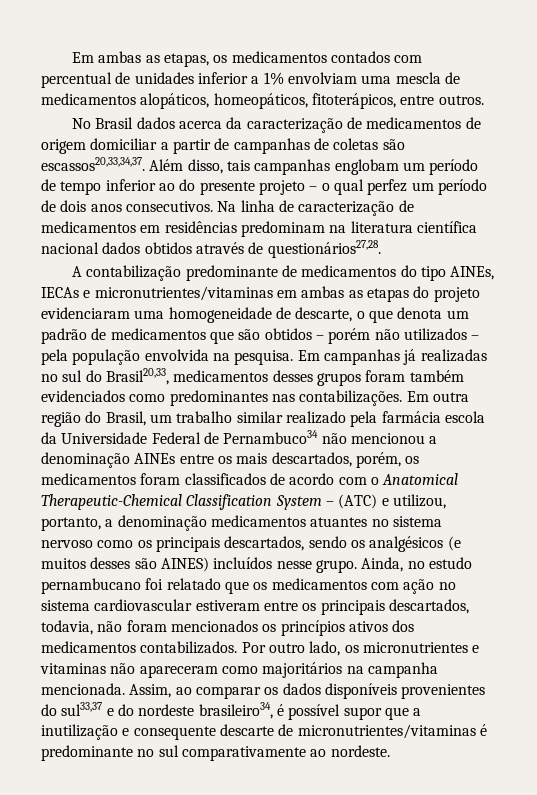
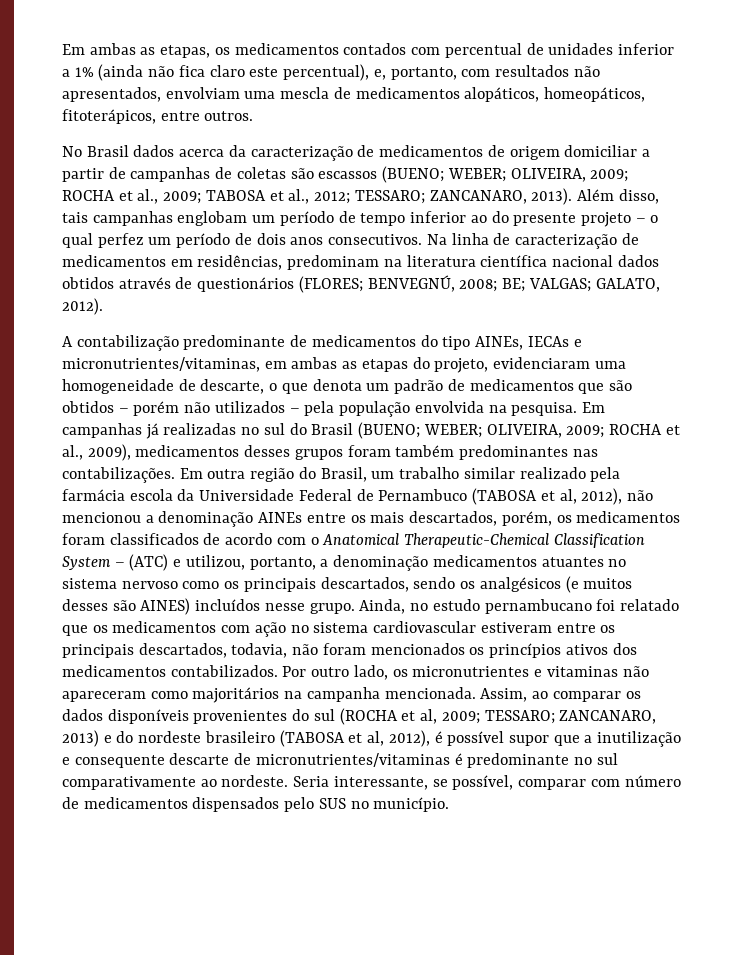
- Em ambas as etapas, os medicamentos contados com percentual de unidades inferior a 1% envolviam uma mescla de medicamentos alopáticos, homeopáticos, fitoterápicos, entre outros.
+ Em ambas as etapas, os medicamentos contados com percentual de unidades inferior a 1% (ainda não fica claro este percentual), e, portanto, com resultados não apresentados, envolviam uma mescla de medicamentos alopáticos, homeopáticos, fitoterápicos, entre outros.
- No Brasil dados acerca da caracterização de medicamentos de origem domiciliar a partir de campanhas de coletas são escassos20,33,34,37.
+ No Brasil dados acerca da caracterização de medicamentos de origem domiciliar a partir de campanhas de coletas são escassos (BUENO; WEBER; OLIVEIRA, 2009; ROCHA et al., 2009; TABOSA et al., 2012; TESSARO; ZANCANARO, 2013).
- Na linha de caracterização de medicamentos em residências predominam na literatura científica nacional dados obtidos através de questionários27,28.
+ Na linha de caracterização de medicamentos em residências, predominam na literatura científica nacional dados obtidos através de questionários (FLORES; BENVEGNÚ, 2008; BE; VALGAS; GALATO, 2012).
- A contabilização predominante de medicamentos do tipo AINEs, IECAs e micronutrientes/vitaminas em ambas as etapas do projeto evidenciaram uma homogeneidade de descarte, o que denota um padrão de medicamentos que são obtidos – porém não utilizados – pela população envolvida na pesquisa.
+ A contabilização predominante de medicamentos do tipo AINEs, IECAs e micronutrientes/vitaminas, em ambas as etapas do projeto, evidenciaram uma homogeneidade de descarte, o que denota um padrão de medicamentos que são obtidos – porém não utilizados – pela população envolvida na pesquisa.
- Em campanhas já realizadas no sul do Brasil20,33, medicamentos desses grupos foram também evidenciados como predominantes nas contabilizações.
+ Em campanhas já realizadas no sul do Brasil (BUENO; WEBER; OLIVEIRA, 2009; ROCHA et al., 2009), medicamentos desses grupos foram também predominantes nas contabilizações.
- Em outra região do Brasil, um trabalho similar realizado pela farmácia escola da Universidade Federal de Pernambuco34 não mencionou a denominação AINEs entre os mais descartados, porém, os medicamentos foram classificados de acordo com o Anatomical Therapeutic-Chemical Classification System – (ATC) e utilizou, portanto, a denominação medicamentos atuantes no sistema nervoso como os principais descartados, sendo os analgésicos (e muitos desses são AINES) incluídos nesse grupo.
+ Em outra região do Brasil, um trabalho similar realizado pela farmácia escola da Universidade Federal de Pernambuco (TABOSA et al, 2012), não mencionou a denominação AINEs entre os mais descartados, porém, os medicamentos foram classificados de acordo com o Anatomical Therapeutic-Chemical Classification System – (ATC) e utilizou, portanto, a denominação medicamentos atuantes no sistema nervoso como os principais descartados, sendo os analgésicos (e muitos desses são AINES) incluídos nesse grupo.
- Assim, ao comparar os dados disponíveis provenientes do sul33,37 e do nordeste brasileiro34, é possível supor que a inutilização e consequente descarte de micronutrientes/vitaminas é predominante no sul comparativamente ao nordeste.
+ Assim, ao comparar os dados disponíveis provenientes do sul (ROCHA et al, 2009; TESSARO; ZANCANARO, 2013) e do nordeste brasileiro (TABOSA et al, 2012), é possível supor que a inutilização e consequente descarte de micronutrientes/vitaminas é predominante no sul comparativamente ao nordeste.
+ Seria interessante, se possível, comparar com número de medicamentos dispensados pelo SUS no município.

